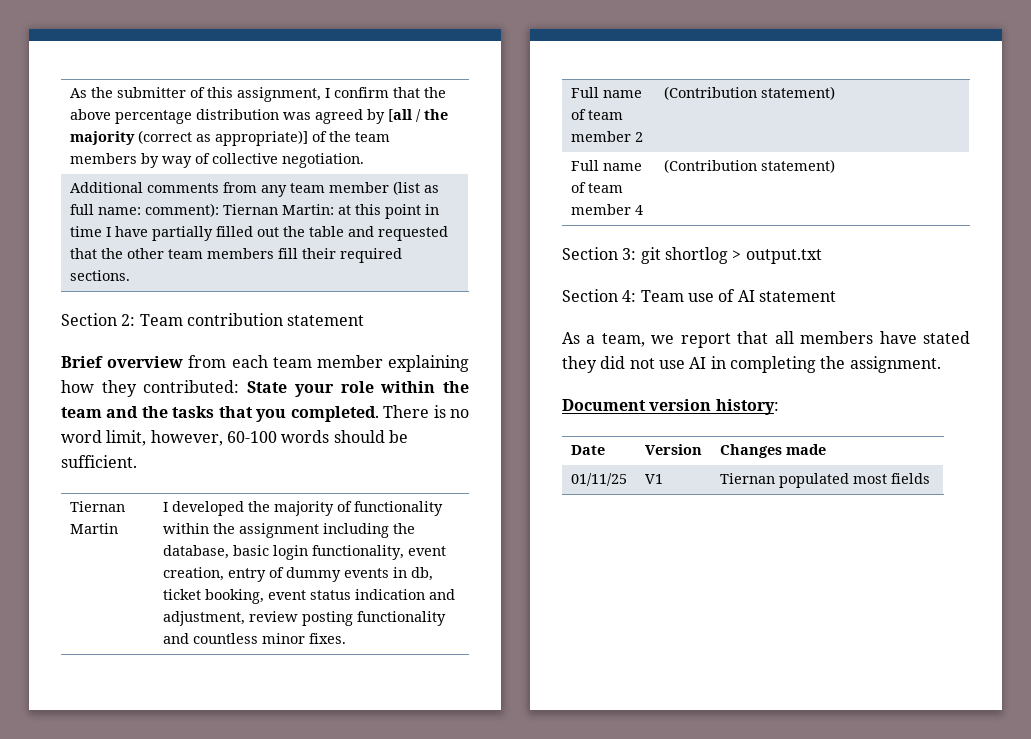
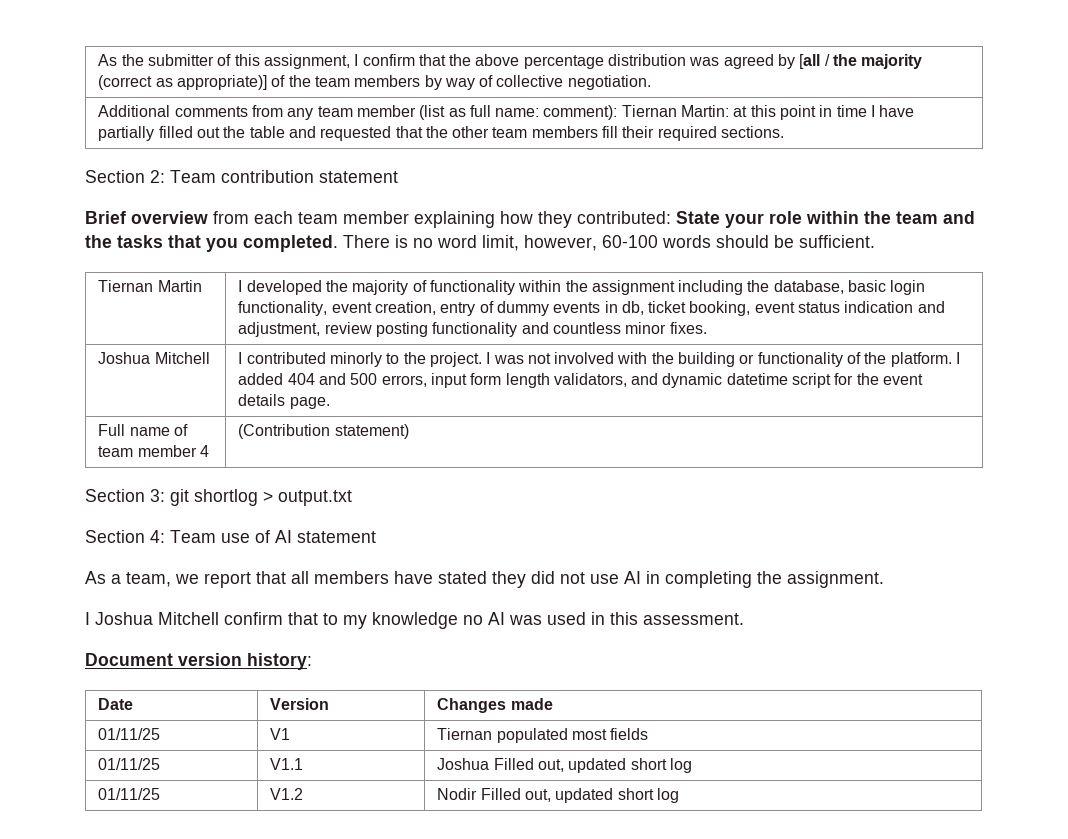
- Full name of team member 2 | (Contribution statement)
+ Joshua Mitchell | I contributed minorly to the project. I was not involved with the building or functionality of the platform. I added 404 and 500 errors, input form length validators, and dynamic datetime script for the event details page.
+ I Joshua Mitchell confirm that to my knowledge no AI was used in this assessment.
+ 01/11/25 | V1.1 | Joshua Filled out, updated short log
+ 01/11/25 | V1.2 | Nodir Filled out, updated short log

